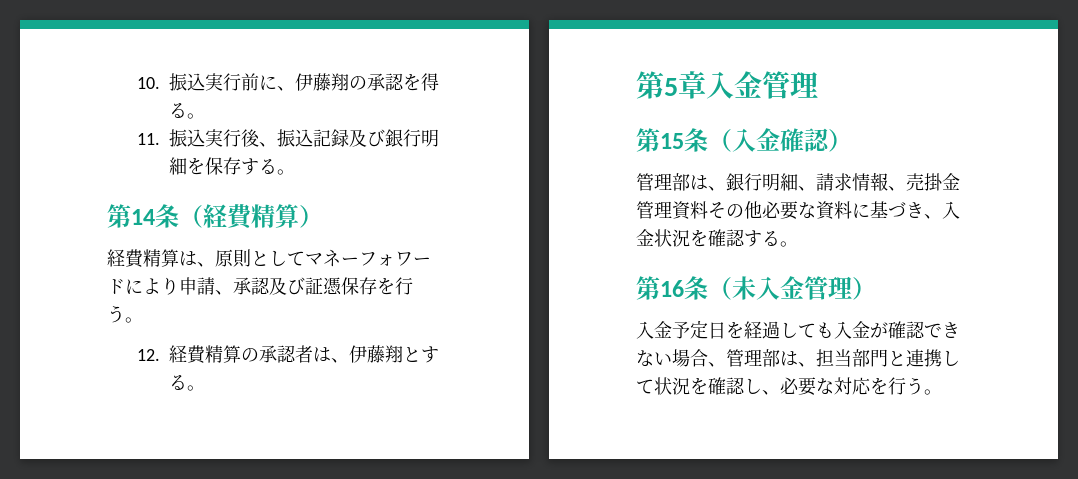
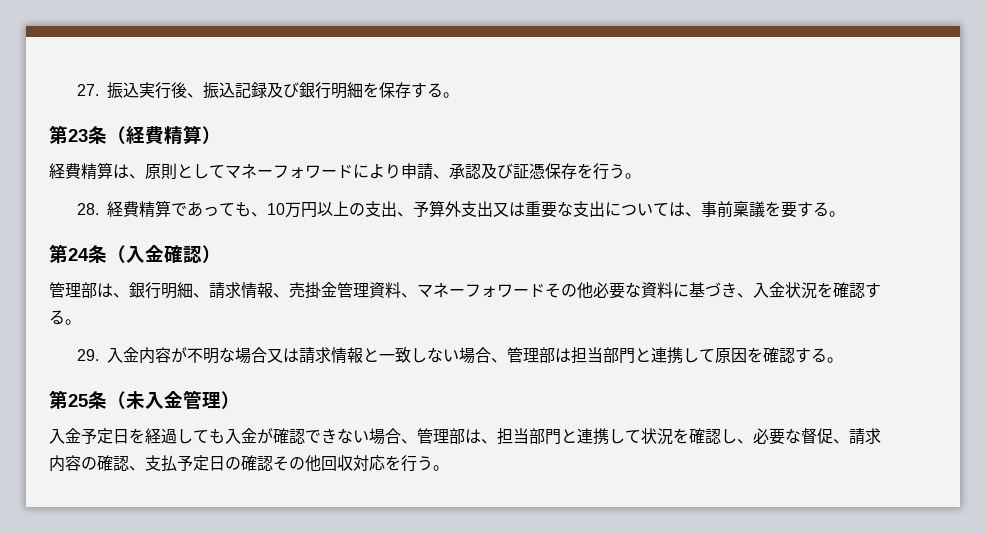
- 10.振込実行前に、伊藤翔の承認を得る。
- 11.振込実行後、振込記録及び銀行明細を保存する。
+ 27.振込実行後、振込記録及び銀行明細を保存する。
- 第14条（経費精算）
+ 第23条（経費精算）
- 12.経費精算の承認者は、伊藤翔とする。
- 第5章入金管理
- 第15条（入金確認）
+ 28.経費精算であっても、10万円以上の支出、予算外支出又は重要な支出については、事前稟議を要する。
+ 第24条（入金確認）
- 管理部は、銀行明細、請求情報、売掛金管理資料その他必要な資料に基づき、入金状況を確認する。
+ 管理部は、銀行明細、請求情報、売掛金管理資料、マネーフォワードその他必要な資料に基づき、入金状況を確認する。
- 第16条（未入金管理）
+ 29.入金内容が不明な場合又は請求情報と一致しない場合、管理部は担当部門と連携して原因を確認する。
+ 第25条（未入金管理）
- 入金予定日を経過しても入金が確認できない場合、管理部は、担当部門と連携して状況を確認し、必要な対応を行う。
+ 入金予定日を経過しても入金が確認できない場合、管理部は、担当部門と連携して状況を確認し、必要な督促、請求内容の確認、支払予定日の確認その他回収対応を行う。

